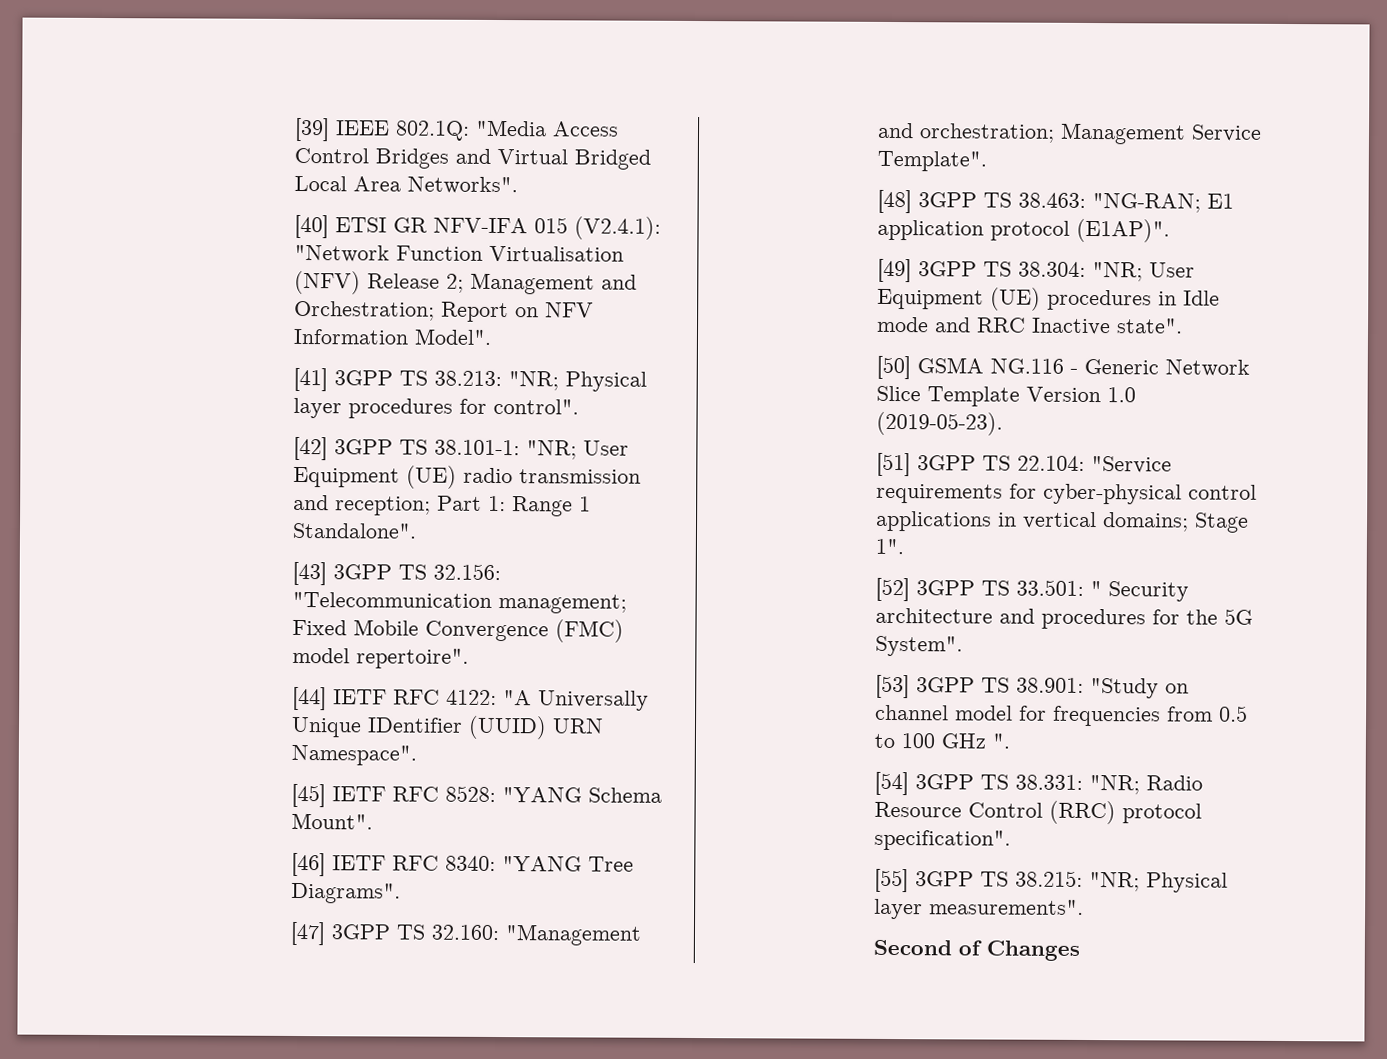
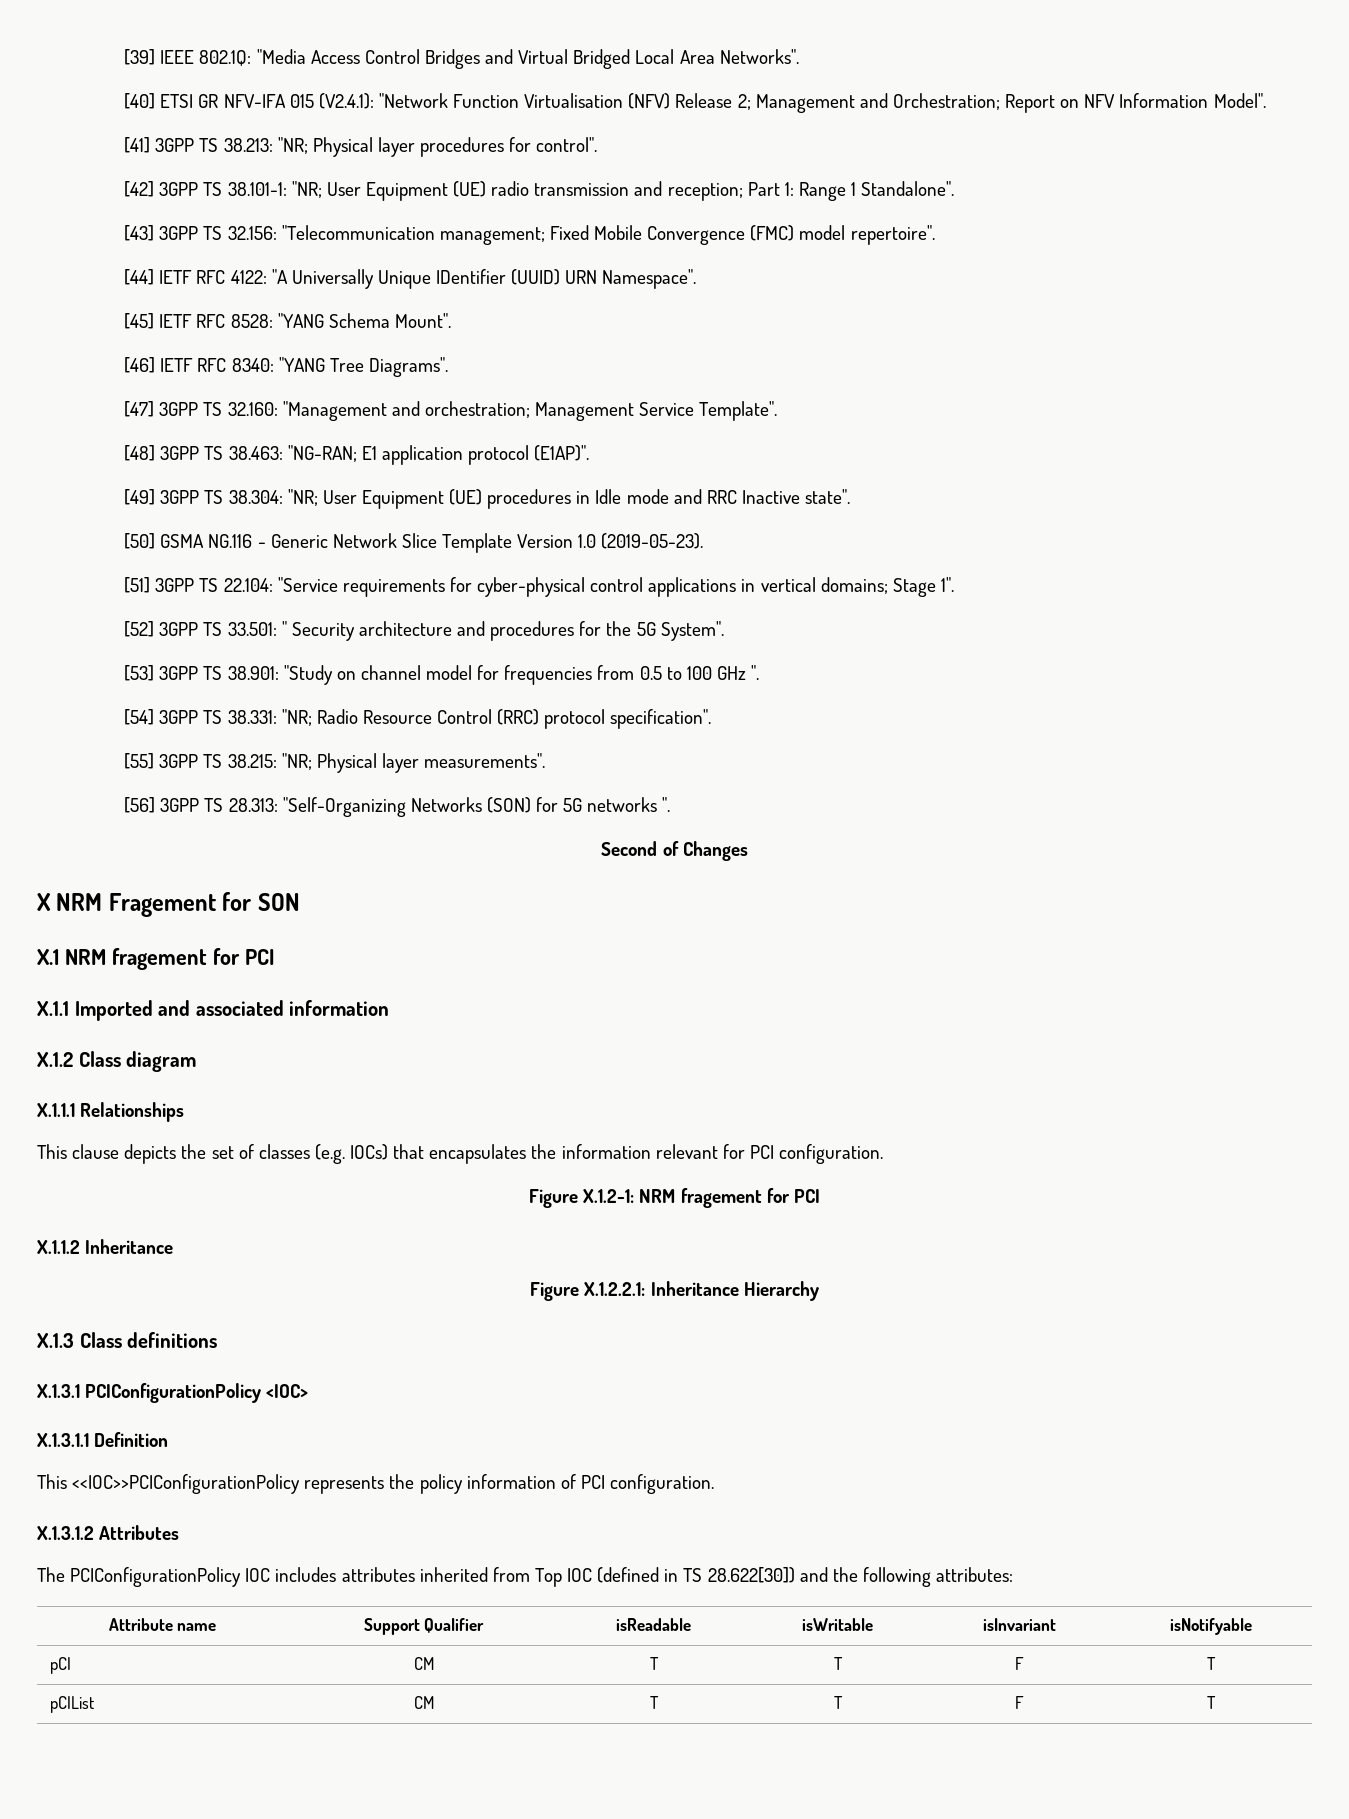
+ [56] 3GPP TS 28.313: "Self-Organizing Networks (SON) for 5G networks ".
  Second of Changes
+ X NRM Fragement for SON
+ X.1 NRM fragement for PCI
+ X.1.1 Imported and associated information
+ X.1.2 Class diagram
+ X.1.1.1 Relationships
+ This clause depicts the set of classes (e.g. IOCs) that encapsulates the information relevant for PCI configuration.
+ Figure X.1.2-1: NRM fragement for PCI
+ X.1.1.2 Inheritance
+ Figure X.1.2.2.1: Inheritance Hierarchy
+ X.1.3 Class definitions
+ X.1.3.1 PCIConfigurationPolicy <IOC>
+ X.1.3.1.1 Definition
+ This <<IOC>>PCIConfigurationPolicy represents the policy information of PCI configuration.
+ X.1.3.1.2 Attributes
+ The PCIConfigurationPolicy IOC includes attributes inherited from Top IOC (defined in TS 28.622[30]) and the following attributes:
+ Attribute name | Support Qualifier | isReadable | isWritable | isInvariant | isNotifyable
+ pCI | CM | T | T | F | T
+ pCIList | CM | T | T | F | T

